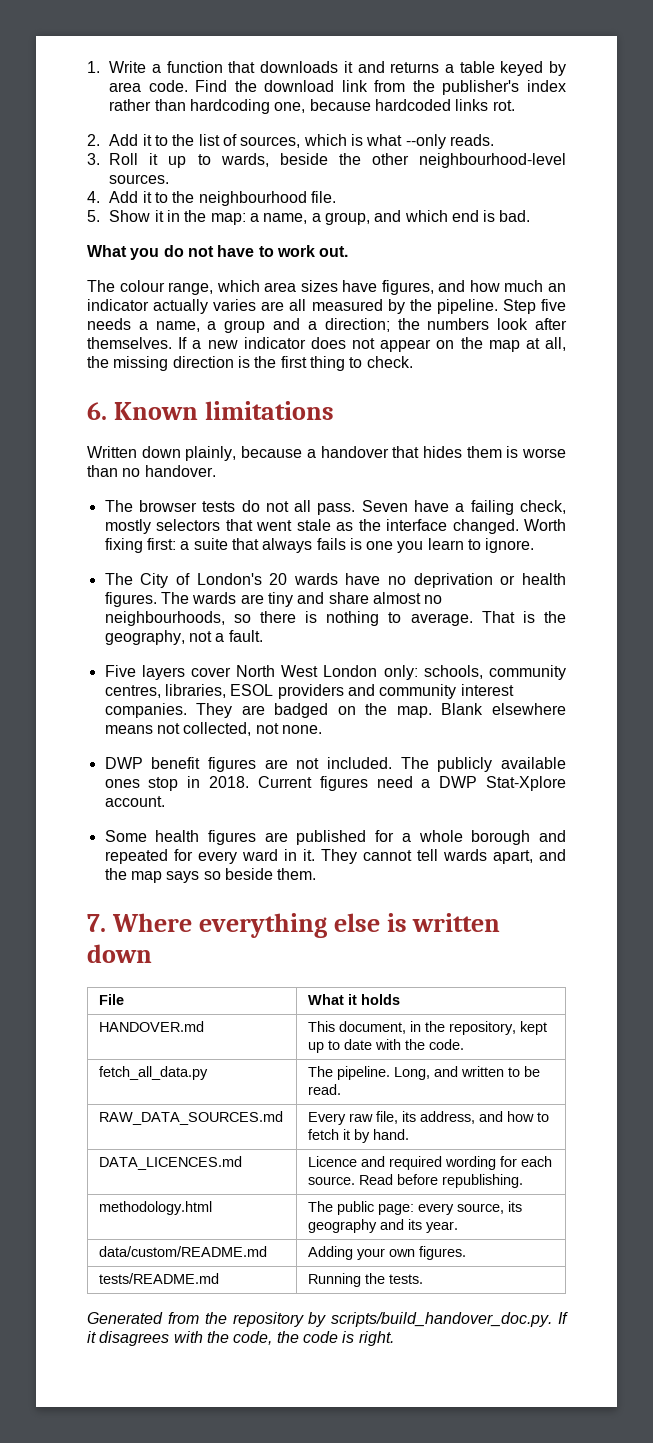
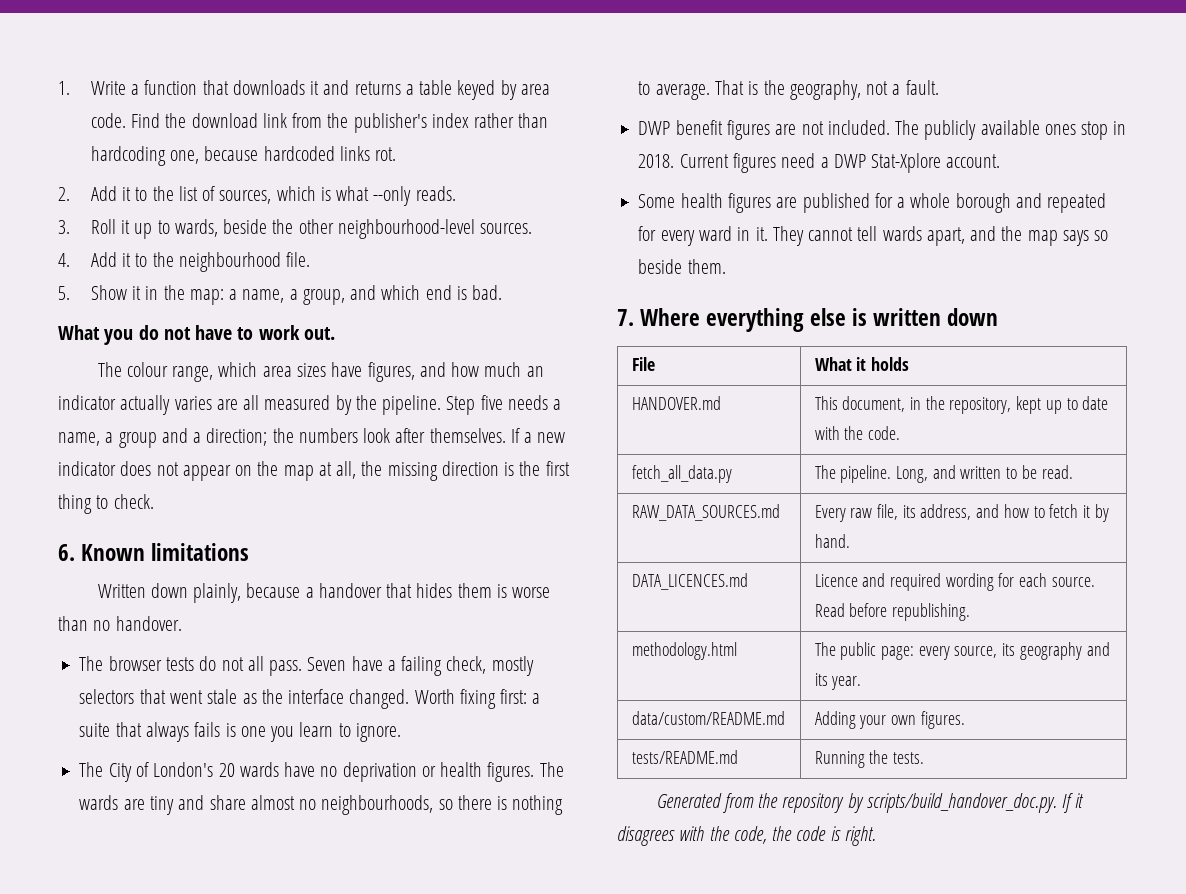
- Five layers cover North West London only: schools, community centres, libraries, ESOL providers and community interest companies. They are badged on the map. Blank elsewhere means not collected, not none.

